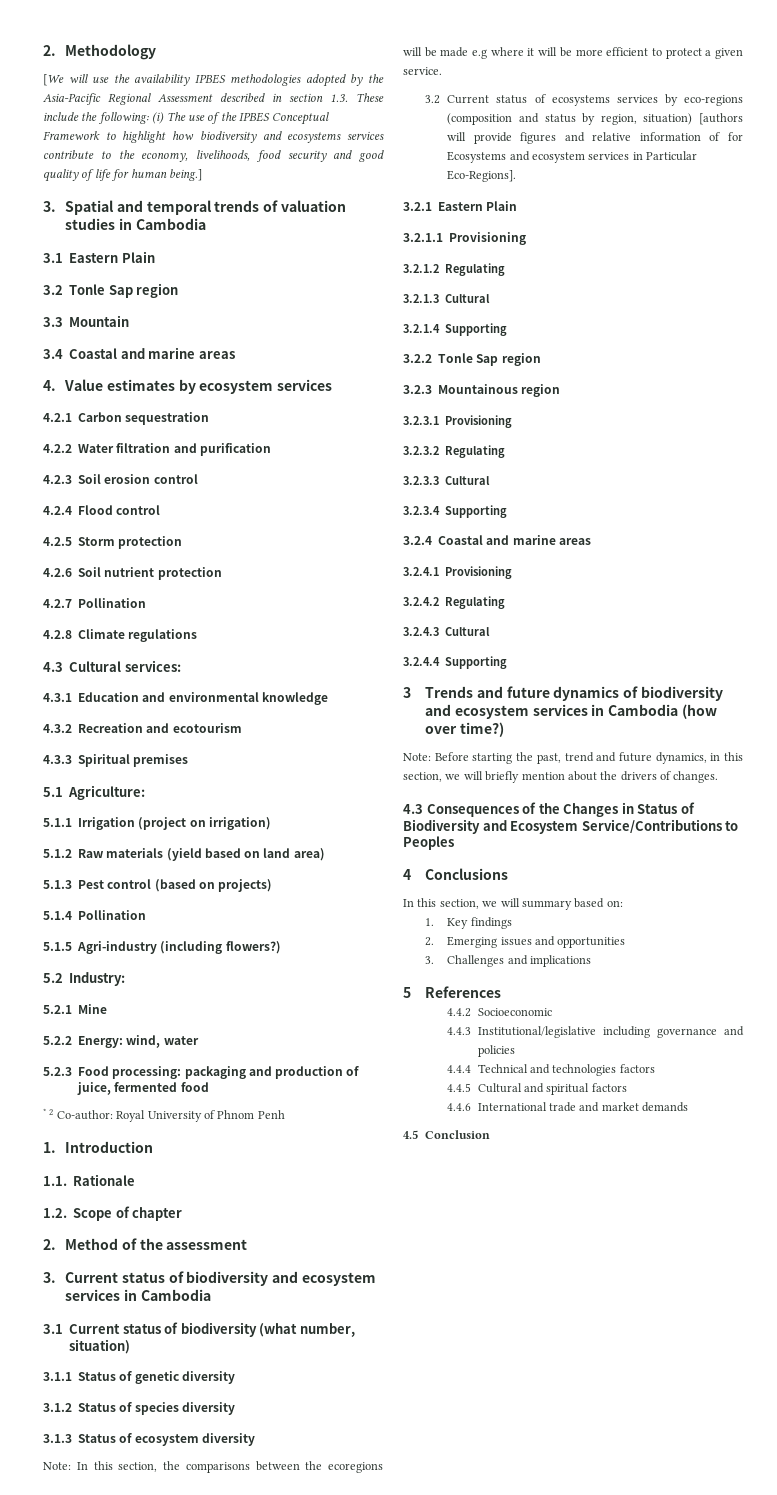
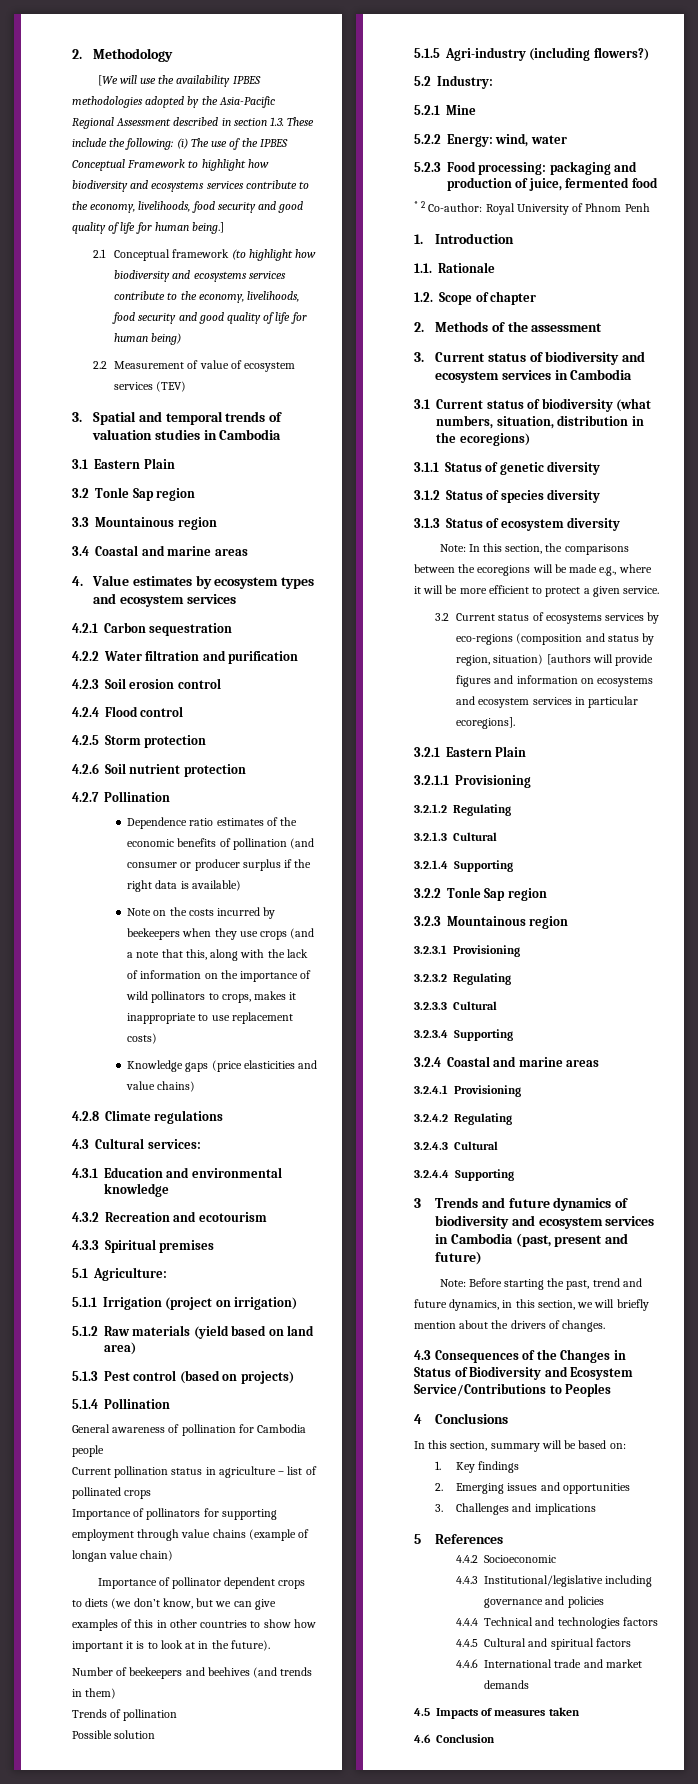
+ 2.1 Conceptual framework (to highlight how biodiversity and ecosystems services contribute to the economy, livelihoods, food security and good quality of life for human being)
+ 2.2 Measurement of value of ecosystem services (TEV)
- 3.3 Mountain
+ 3.3 Mountainous region
- 4. Value estimates by ecosystem services
+ 4. Value estimates by ecosystem types and ecosystem services
+ Dependence ratio estimates of the economic benefits of pollination (and consumer or producer surplus if the right data is available)
+ Note on the costs incurred by beekeepers when they use crops (and a note that this, along with the lack of information on the importance of wild pollinators to crops, makes it inappropriate to use replacement costs)
+ Knowledge gaps (price elasticities and value chains)
+ General awareness of pollination for Cambodia people
+ Current pollination status in agriculture – list of pollinated crops
+ Importance of pollinators for supporting employment through value chains (example of longan value chain)
+ Importance of pollinator dependent crops to diets (we don’t know, but we can give examples of this in other countries to show how important it is to look at in the future).
+ Number of beekeepers and beehives (and trends in them)
+ Trends of pollination
+ Possible solution
- 2. Method of the assessment
+ 2. Methods of the assessment
- 3.1 Current status of biodiversity (what number, situation)
+ 3.1 Current status of biodiversity (what numbers, situation, distribution in the ecoregions)
- Note: In this section, the comparisons between the ecoregions will be made e.g where it will be more efficient to protect a given service.
+ Note: In this section, the comparisons between the ecoregions will be made e.g., where it will be more efficient to protect a given service.
- 3.2 Current status of ecosystems services by eco-regions (composition and status by region, situation) [authors will provide figures and relative information of for Ecosystems and ecosystem services in Particular Eco-Regions].
+ 3.2 Current status of ecosystems services by eco-regions (composition and status by region, situation) [authors will provide figures and information on ecosystems and ecosystem services in particular ecoregions].
- 3 Trends and future dynamics of biodiversity and ecosystem services in Cambodia (how over time?)
+ 3 Trends and future dynamics of biodiversity and ecosystem services in Cambodia (past, present and future)
- In this section, we will summary based on:
+ In this section, summary will be based on:
- 4.5 Conclusion
+ 4.5 Impacts of measures taken
+ 4.6 Conclusion

